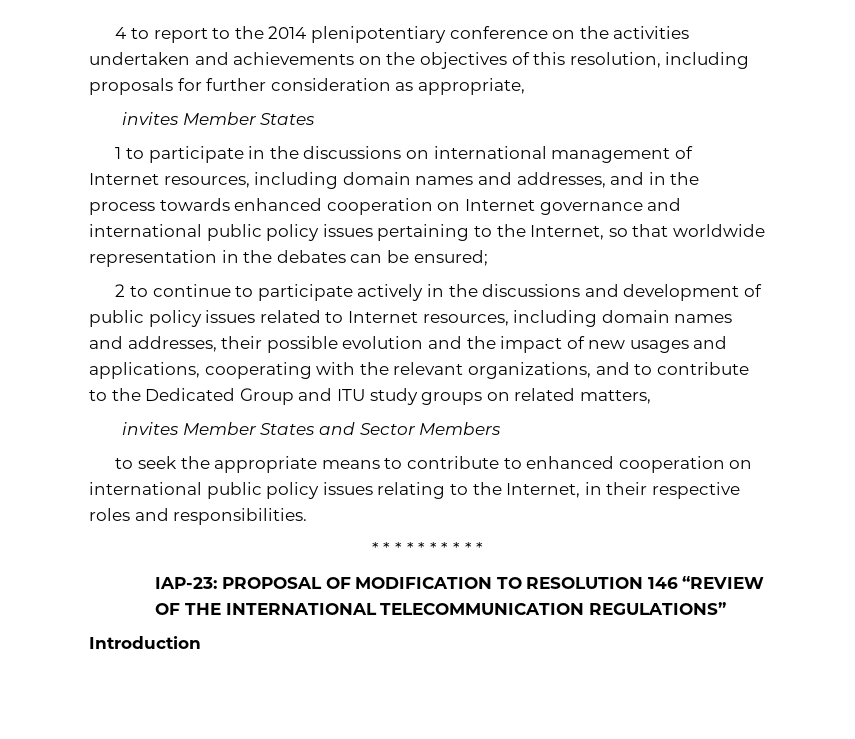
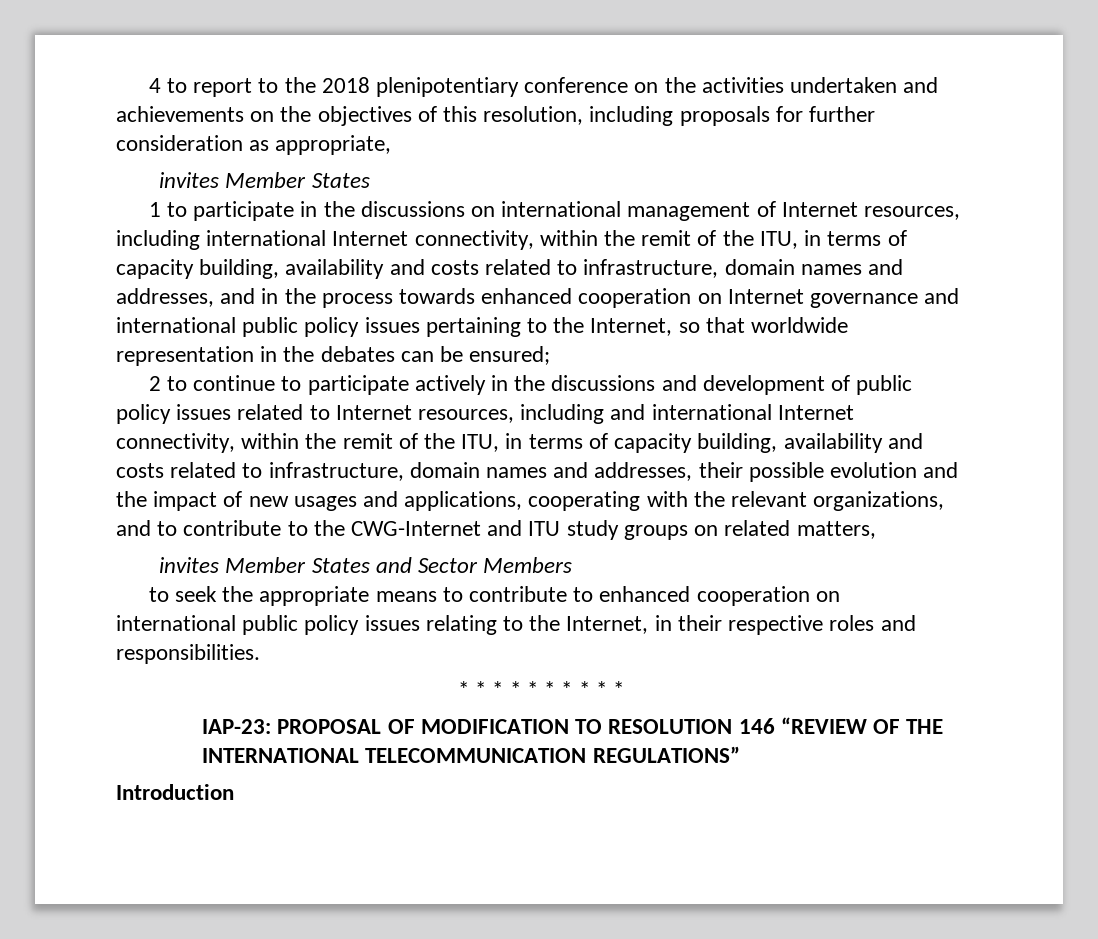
- 4 to report to the 2014 plenipotentiary conference on the activities undertaken and achievements on the objectives of this resolution, including proposals for further consideration as appropriate,
+ 4 to report to the 2018 plenipotentiary conference on the activities undertaken and achievements on the objectives of this resolution, including proposals for further consideration as appropriate,
- 1 to participate in the discussions on international management of Internet resources, including domain names and addresses, and in the process towards enhanced cooperation on Internet governance and international public policy issues pertaining to the Internet, so that worldwide representation in the debates can be ensured;
+ 1 to participate in the discussions on international management of Internet resources, including international Internet connectivity, within the remit of the ITU, in terms of capacity building, availability and costs related to infrastructure, domain names and addresses, and in the process towards enhanced cooperation on Internet governance and international public policy issues pertaining to the Internet, so that worldwide representation in the debates can be ensured;
- 2 to continue to participate actively in the discussions and development of public policy issues related to Internet resources, including domain names and addresses, their possible evolution and the impact of new usages and applications, cooperating with the relevant organizations, and to contribute to the Dedicated Group and ITU study groups on related matters,
+ 2 to continue to participate actively in the discussions and development of public policy issues related to Internet resources, including and international Internet connectivity, within the remit of the ITU, in terms of capacity building, availability and costs related to infrastructure, domain names and addresses, their possible evolution and the impact of new usages and applications, cooperating with the relevant organizations, and to contribute to the CWG-Internet and ITU study groups on related matters,

